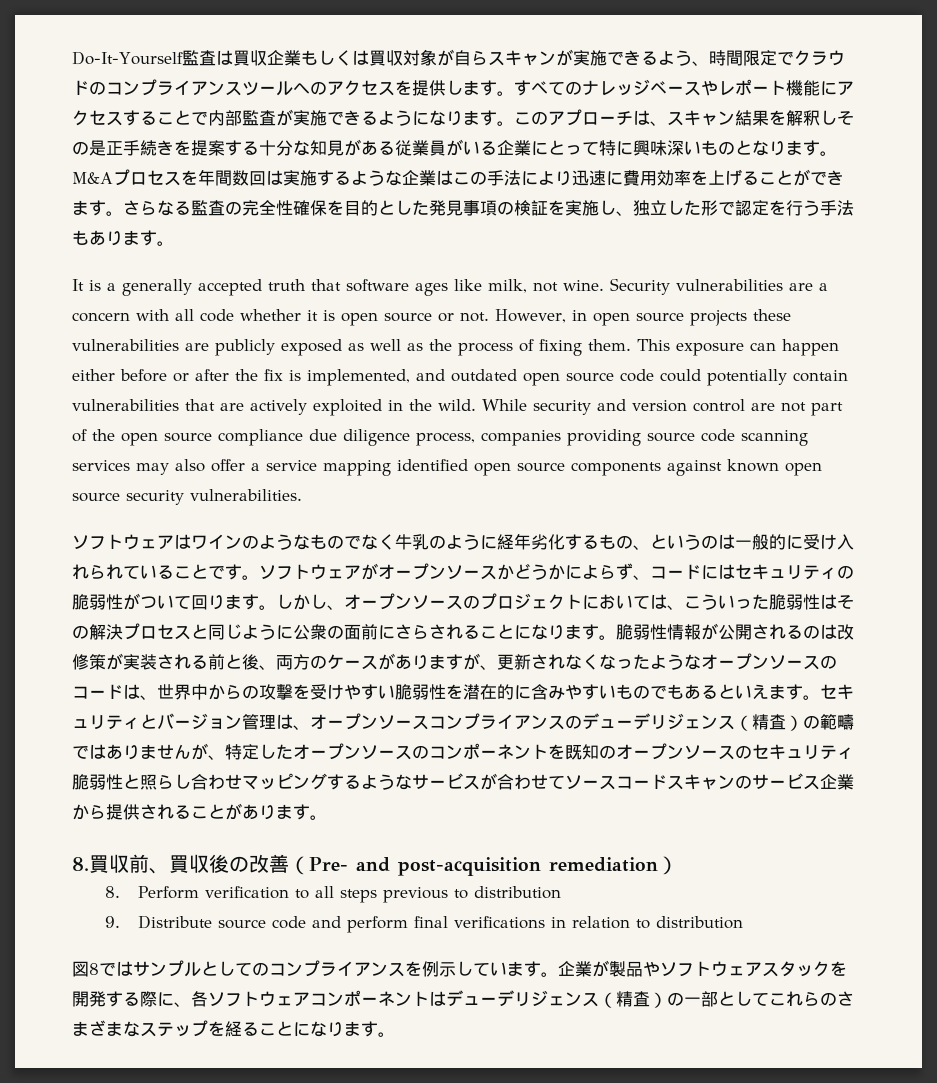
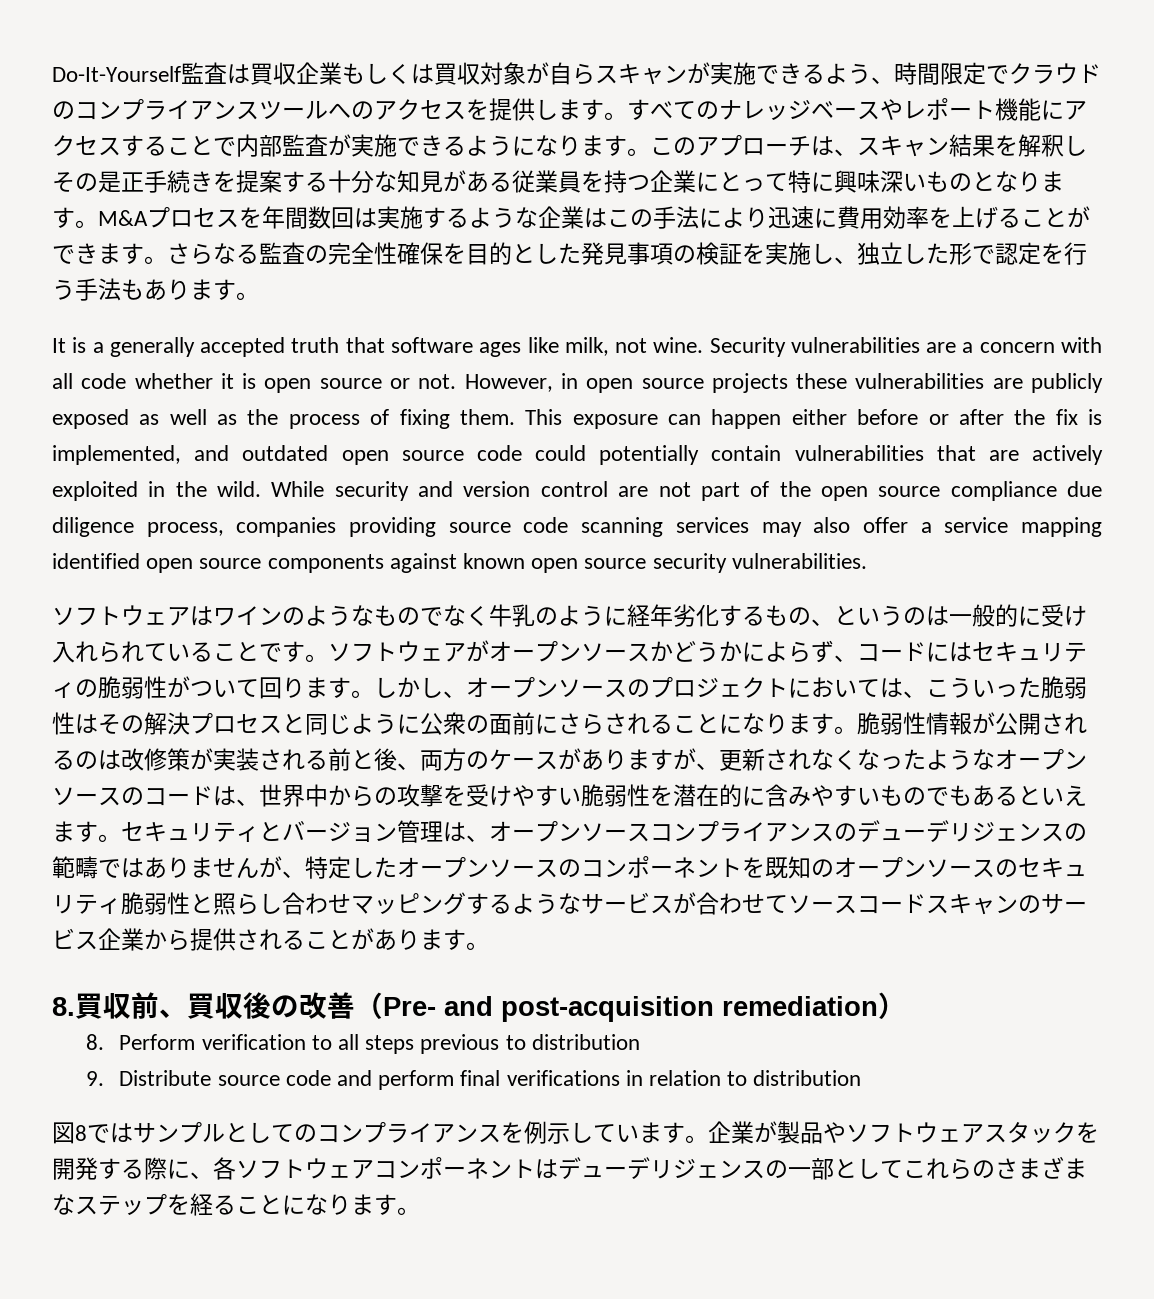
- このアプローチは、スキャン結果を解釈しその是正手続きを提案する十分な知見がある従業員がいる企業にとって特に興味深いものとなります。
+ このアプローチは、スキャン結果を解釈しその是正手続きを提案する十分な知見がある従業員を持つ企業にとって特に興味深いものとなります。
- セキュリティとバージョン管理は、オープンソースコンプライアンスのデューデリジェンス（精査）の範疇ではありませんが、特定したオープンソースのコンポーネントを既知のオープンソースのセキュリティ脆弱性と照らし合わせマッピングするようなサービスが合わせてソースコードスキャンのサービス企業から提供されることがあります。
+ セキュリティとバージョン管理は、オープンソースコンプライアンスのデューデリジェンスの範疇ではありませんが、特定したオープンソースのコンポーネントを既知のオープンソースのセキュリティ脆弱性と照らし合わせマッピングするようなサービスが合わせてソースコードスキャンのサービス企業から提供されることがあります。
- 企業が製品やソフトウェアスタックを開発する際に、各ソフトウェアコンポーネントはデューデリジェンス（精査）の一部としてこれらのさまざまなステップを経ることになります。
+ 企業が製品やソフトウェアスタックを開発する際に、各ソフトウェアコンポーネントはデューデリジェンスの一部としてこれらのさまざまなステップを経ることになります。

